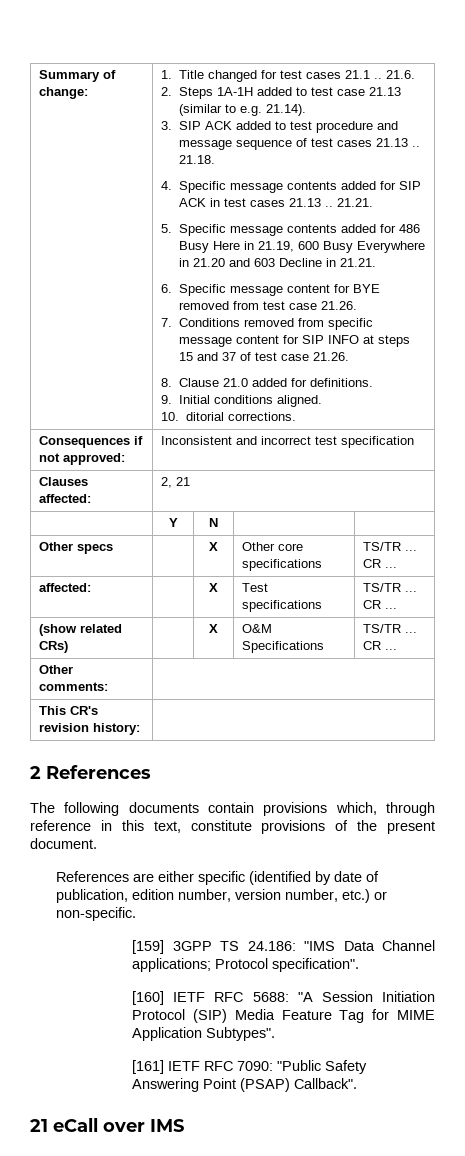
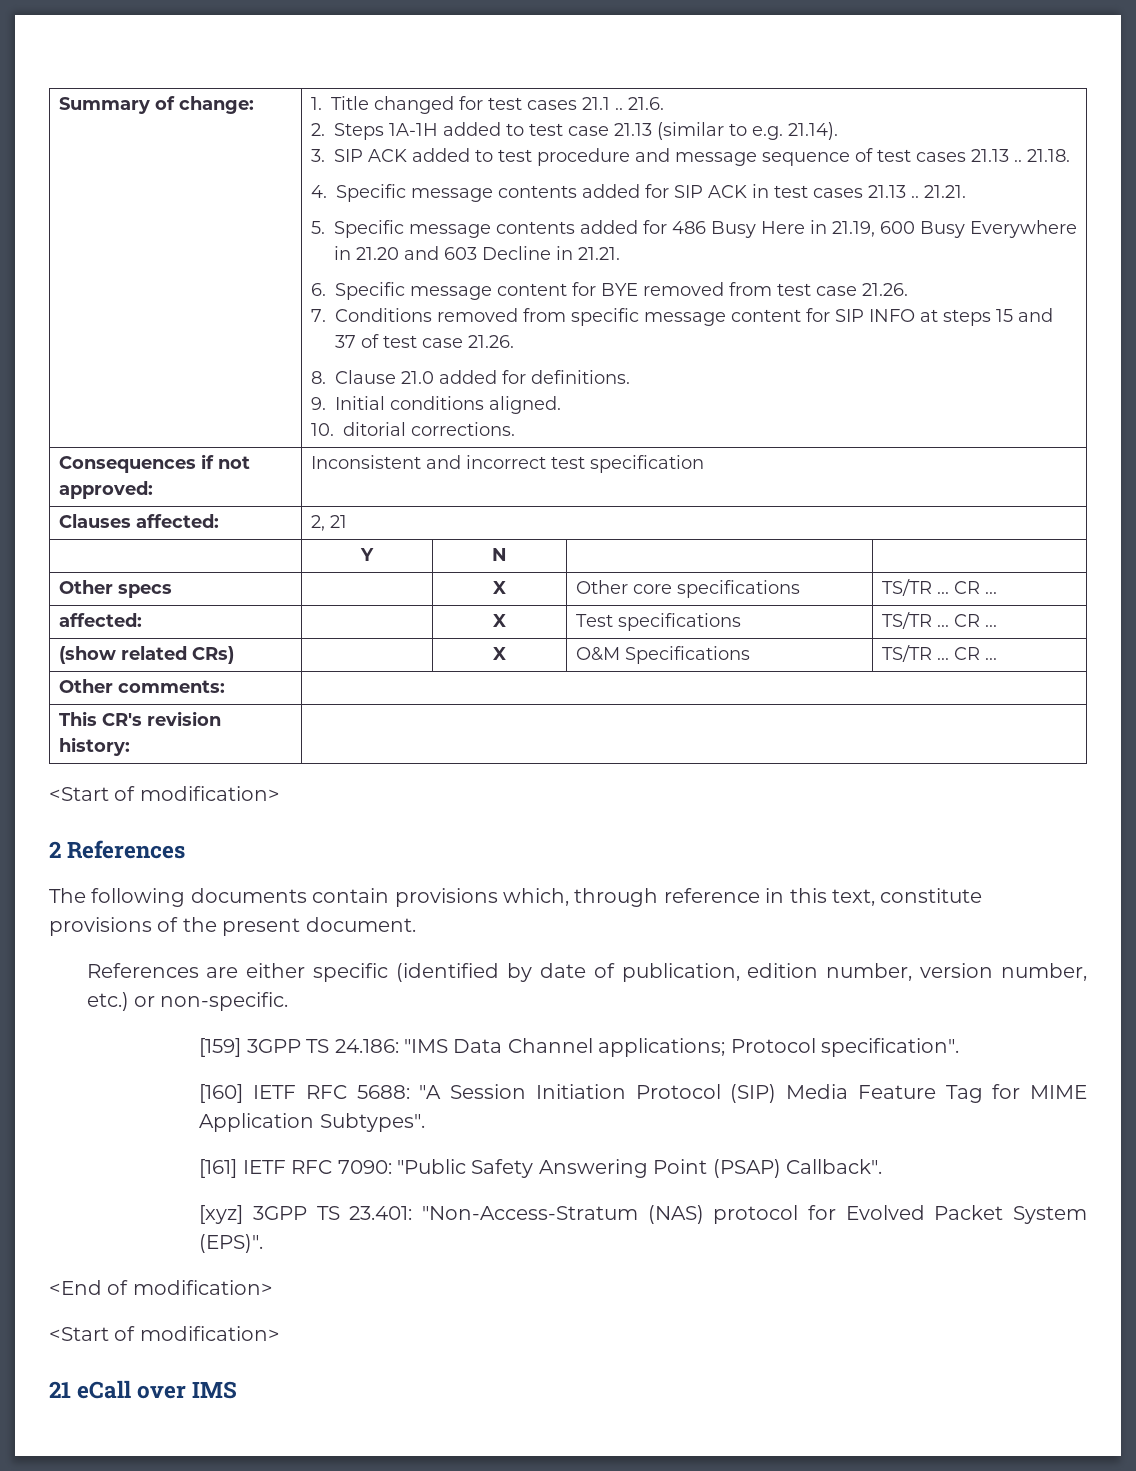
  This CR's revision history: |
+ <Start of modification>
+ [xyz] 3GPP TS 23.401: "Non-Access-Stratum (NAS) protocol for Evolved Packet System (EPS)".
+ <End of modification>
+ <Start of modification>

